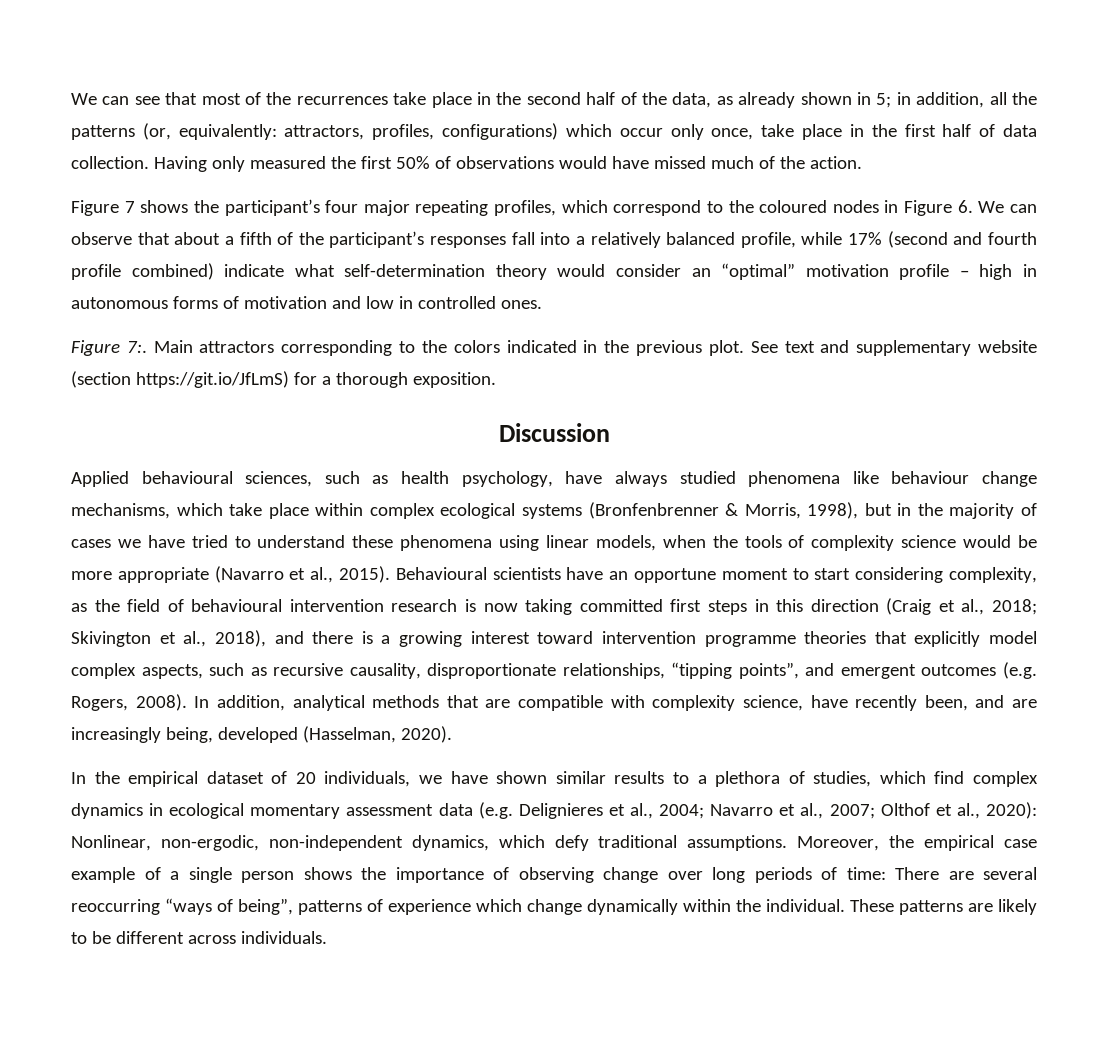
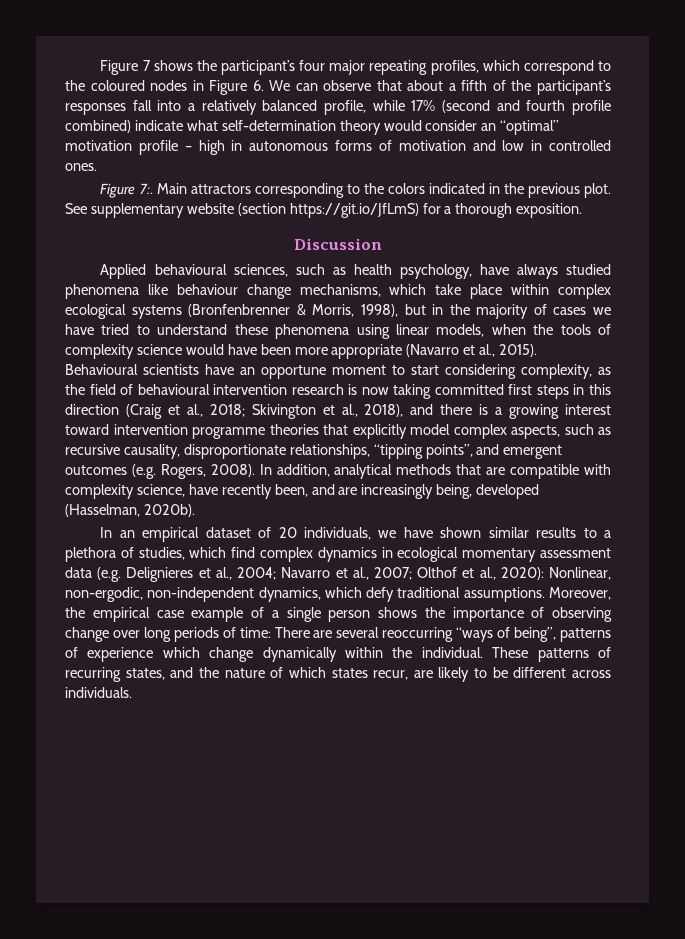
- We can see that most of the recurrences take place in the second half of the data, as already shown in 5; in addition, all the patterns (or, equivalently: attractors, profiles, configurations) which occur only once, take place in the first half of data collection. Having only measured the first 50% of observations would have missed much of the action.
- See text and supplementary website (section https://git.io/JfLmS) for a thorough exposition.
+ See supplementary website (section https://git.io/JfLmS) for a thorough exposition.
- Applied behavioural sciences, such as health psychology, have always studied phenomena like behaviour change mechanisms, which take place within complex ecological systems (Bronfenbrenner & Morris, 1998), but in the majority of cases we have tried to understand these phenomena using linear models, when the tools of complexity science would be more appropriate (Navarro et al., 2015).
+ Applied behavioural sciences, such as health psychology, have always studied phenomena like behaviour change mechanisms, which take place within complex ecological systems (Bronfenbrenner & Morris, 1998), but in the majority of cases we have tried to understand these phenomena using linear models, when the tools of complexity science would have been more appropriate (Navarro et al., 2015).
- In addition, analytical methods that are compatible with complexity science, have recently been, and are increasingly being, developed (Hasselman, 2020).
- In the empirical dataset of 20 individuals, we have shown similar results to a plethora of studies, which find complex dynamics in ecological momentary assessment data (e.g. Delignieres et al., 2004;
+ In addition, analytical methods that are compatible with complexity science, have recently been, and are increasingly being, developed (Hasselman, 2020b).
+ In an empirical dataset of 20 individuals, we have shown similar results to a plethora of studies, which find complex dynamics in ecological momentary assessment data (e.g. Delignieres et al., 2004;
- These patterns are likely to be different across individuals.
+ These patterns of recurring states, and the nature of which states recur, are likely to be different across individuals.

